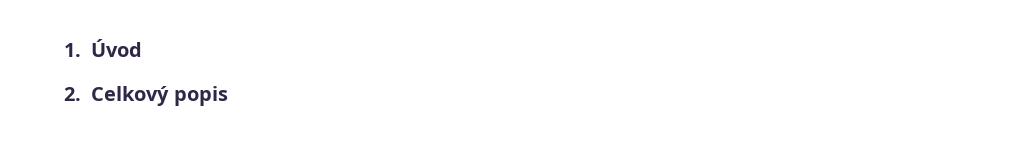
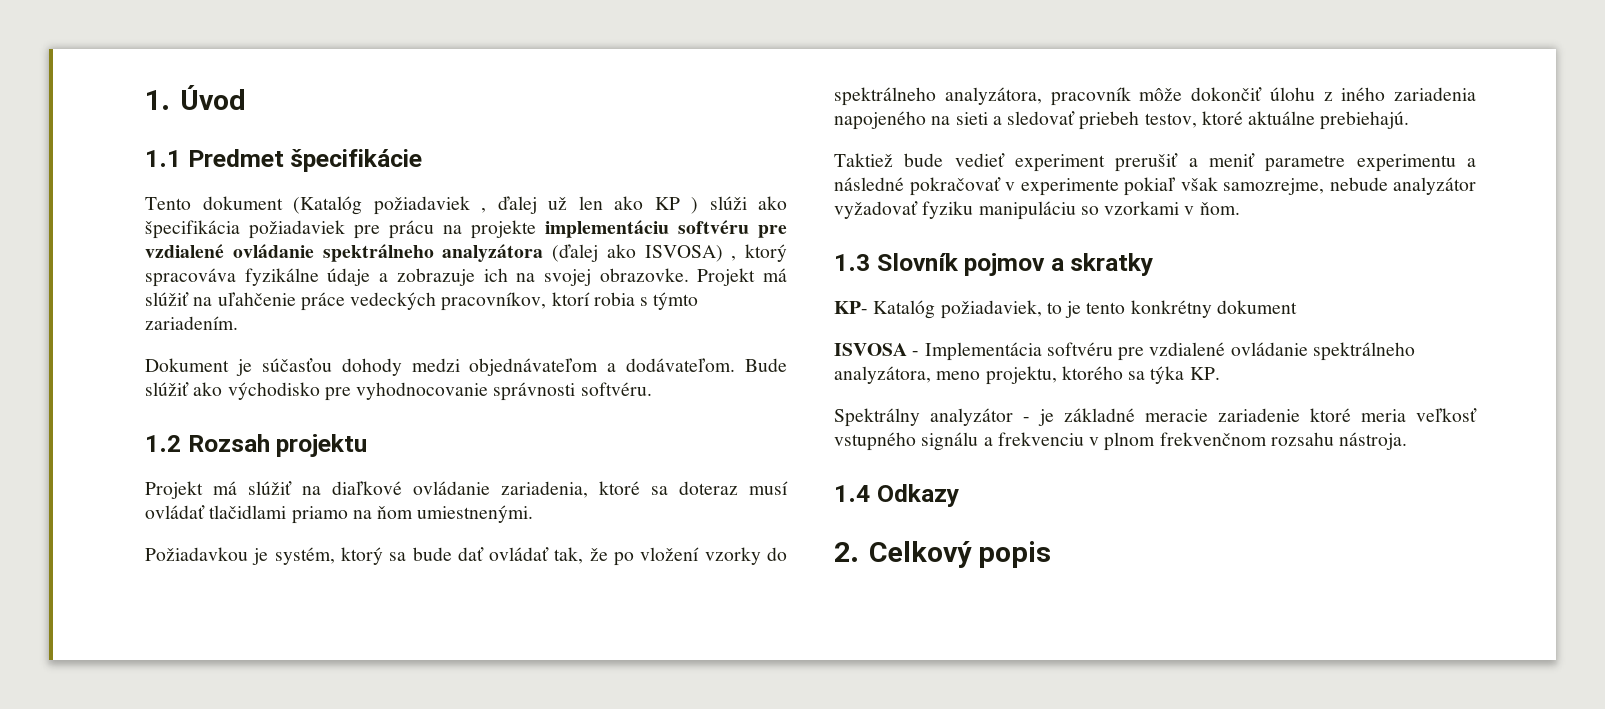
+ 1.1 Predmet špecifikácie
+ Tento dokument (Katalóg požiadaviek , ďalej už len ako KP ) slúži ako špecifikácia požiadaviek pre prácu na projekte implementáciu softvéru pre vzdialené ovládanie spektrálneho analyzátora (ďalej ako ISVOSA) , ktorý spracováva fyzikálne údaje a zobrazuje ich na svojej obrazovke. Projekt má slúžiť na uľahčenie práce vedeckých pracovníkov, ktorí robia s týmto zariadením.
+ Dokument je súčasťou dohody medzi objednávateľom a dodávateľom. Bude slúžiť ako východisko pre vyhodnocovanie správnosti softvéru.
+ 1.2 Rozsah projektu
+ Projekt má slúžiť na diaľkové ovládanie zariadenia, ktoré sa doteraz musí ovládať tlačidlami priamo na ňom umiestnenými.
+ Požiadavkou je systém, ktorý sa bude dať ovládať tak, že po vložení vzorky do spektrálneho analyzátora, pracovník môže dokončiť úlohu z iného zariadenia napojeného na sieti a sledovať priebeh testov, ktoré aktuálne prebiehajú.
+ Taktiež bude vedieť experiment prerušiť a meniť parametre experimentu a následné pokračovať v experimente pokiaľ však samozrejme, nebude analyzátor vyžadovať fyziku manipuláciu so vzorkami v ňom.
+ 1.3 Slovník pojmov a skratky
+ KP- Katalóg požiadaviek, to je tento konkrétny dokument
+ ISVOSA - Implementácia softvéru pre vzdialené ovládanie spektrálneho analyzátora, meno projektu, ktorého sa týka KP.
+ Spektrálny analyzátor - je základné meracie zariadenie ktoré meria veľkosť vstupného signálu a frekvenciu v plnom frekvenčnom rozsahu nástroja.
+ 1.4 Odkazy

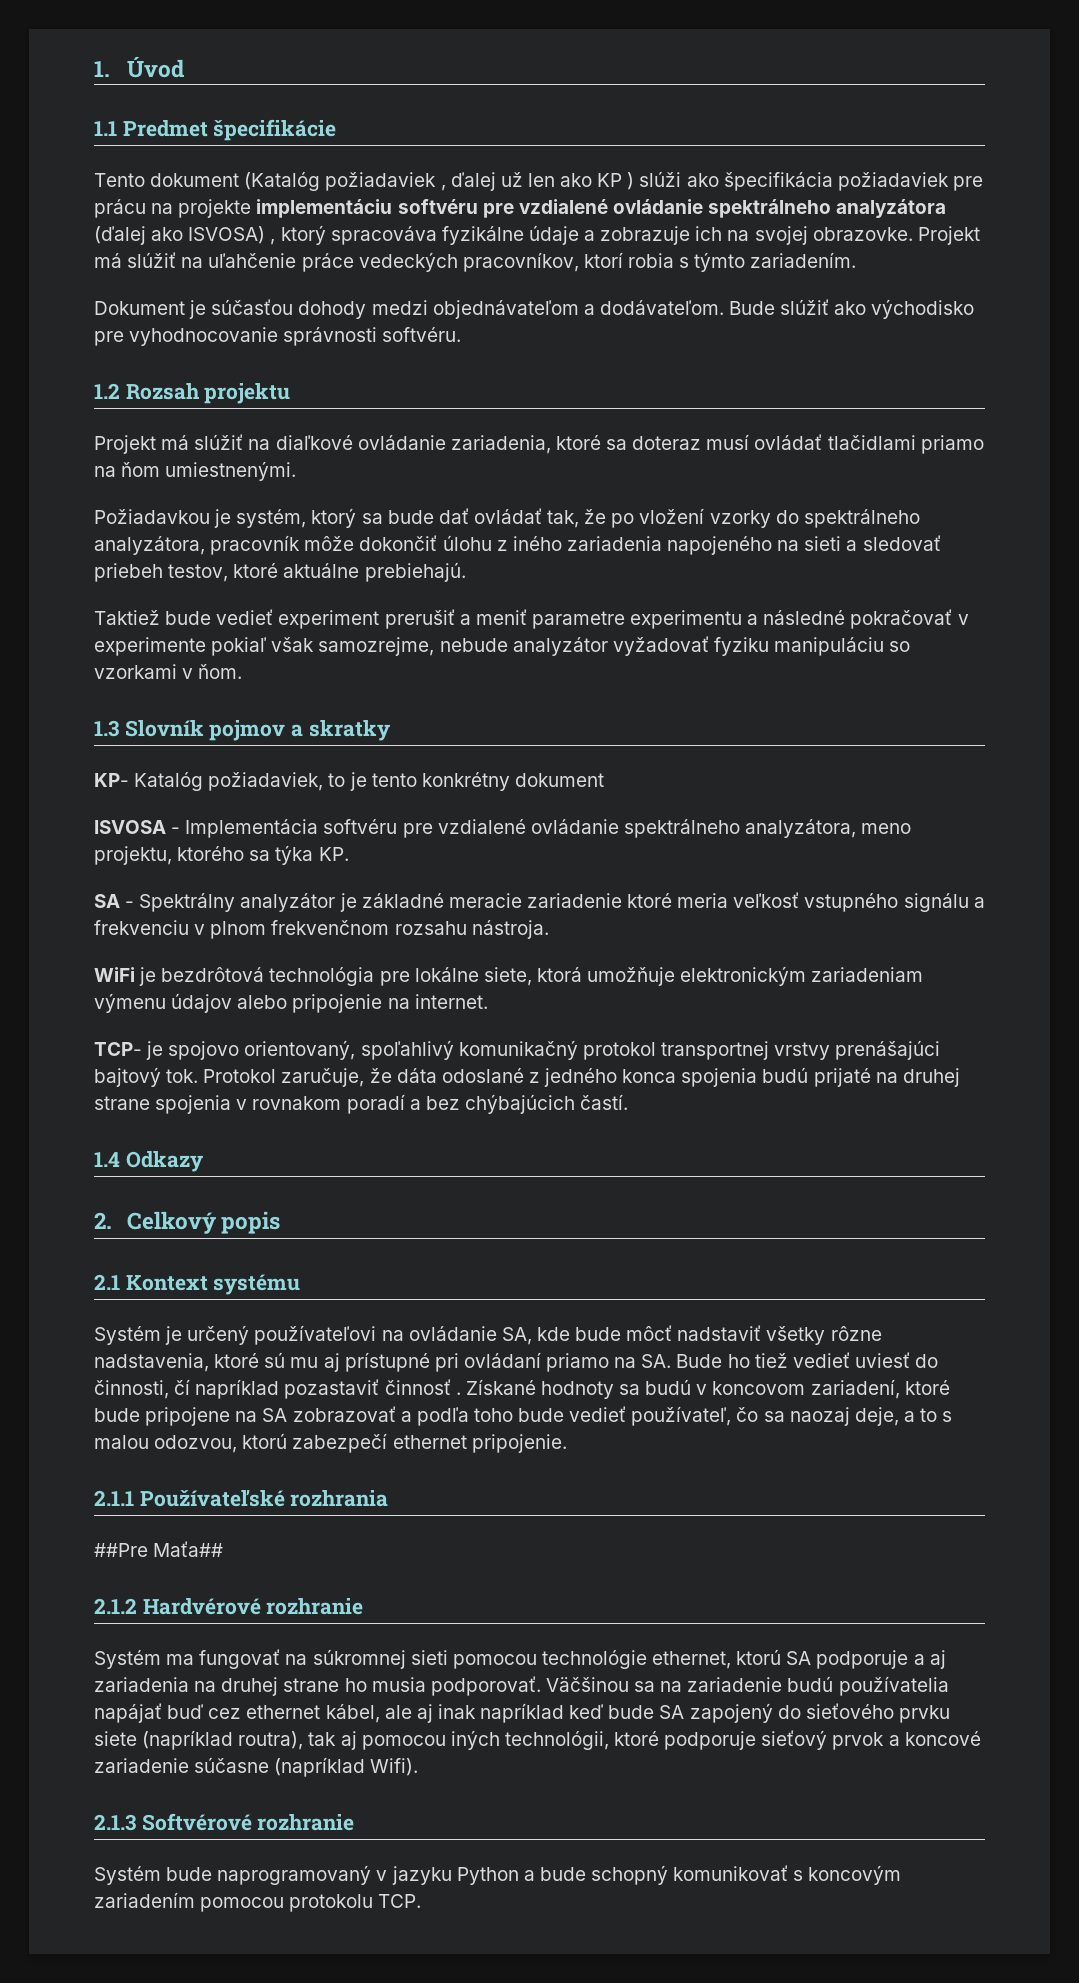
- Spektrálny analyzátor - je základné meracie zariadenie ktoré meria veľkosť vstupného signálu a frekvenciu v plnom frekvenčnom rozsahu nástroja.
+ SA - Spektrálny analyzátor je základné meracie zariadenie ktoré meria veľkosť vstupného signálu a frekvenciu v plnom frekvenčnom rozsahu nástroja.
+ WiFi je bezdrôtová technológia pre lokálne siete, ktorá umožňuje elektronickým zariadeniam výmenu údajov alebo pripojenie na internet.
+ TCP- je spojovo orientovaný, spoľahlivý komunikačný protokol transportnej vrstvy prenášajúci bajtový tok. Protokol zaručuje, že dáta odoslané z jedného konca spojenia budú prijaté na druhej strane spojenia v rovnakom poradí a bez chýbajúcich častí.
+ 2.1 Kontext systému
+ Systém je určený používateľovi na ovládanie SA, kde bude môcť nadstaviť všetky rôzne nadstavenia, ktoré sú mu aj prístupné pri ovládaní priamo na SA. Bude ho tiež vedieť uviesť do činnosti, čí napríklad pozastaviť činnosť . Získané hodnoty sa budú v koncovom zariadení, ktoré bude pripojene na SA zobrazovať a podľa toho bude vedieť používateľ, čo sa naozaj deje, a to s malou odozvou, ktorú zabezpečí ethernet pripojenie.
+ 2.1.1 Používateľské rozhrania
+ ##Pre Maťa##
+ 2.1.2 Hardvérové rozhranie
+ Systém ma fungovať na súkromnej sieti pomocou technológie ethernet, ktorú SA podporuje a aj zariadenia na druhej strane ho musia podporovať. Väčšinou sa na zariadenie budú používatelia napájať buď cez ethernet kábel, ale aj inak napríklad keď bude SA zapojený do sieťového prvku siete (napríklad routra), tak aj pomocou iných technológii, ktoré podporuje sieťový prvok a koncové zariadenie súčasne (napríklad Wifi).
+ 2.1.3 Softvérové rozhranie
+ Systém bude naprogramovaný v jazyku Python a bude schopný komunikovať s koncovým zariadením pomocou protokolu TCP.

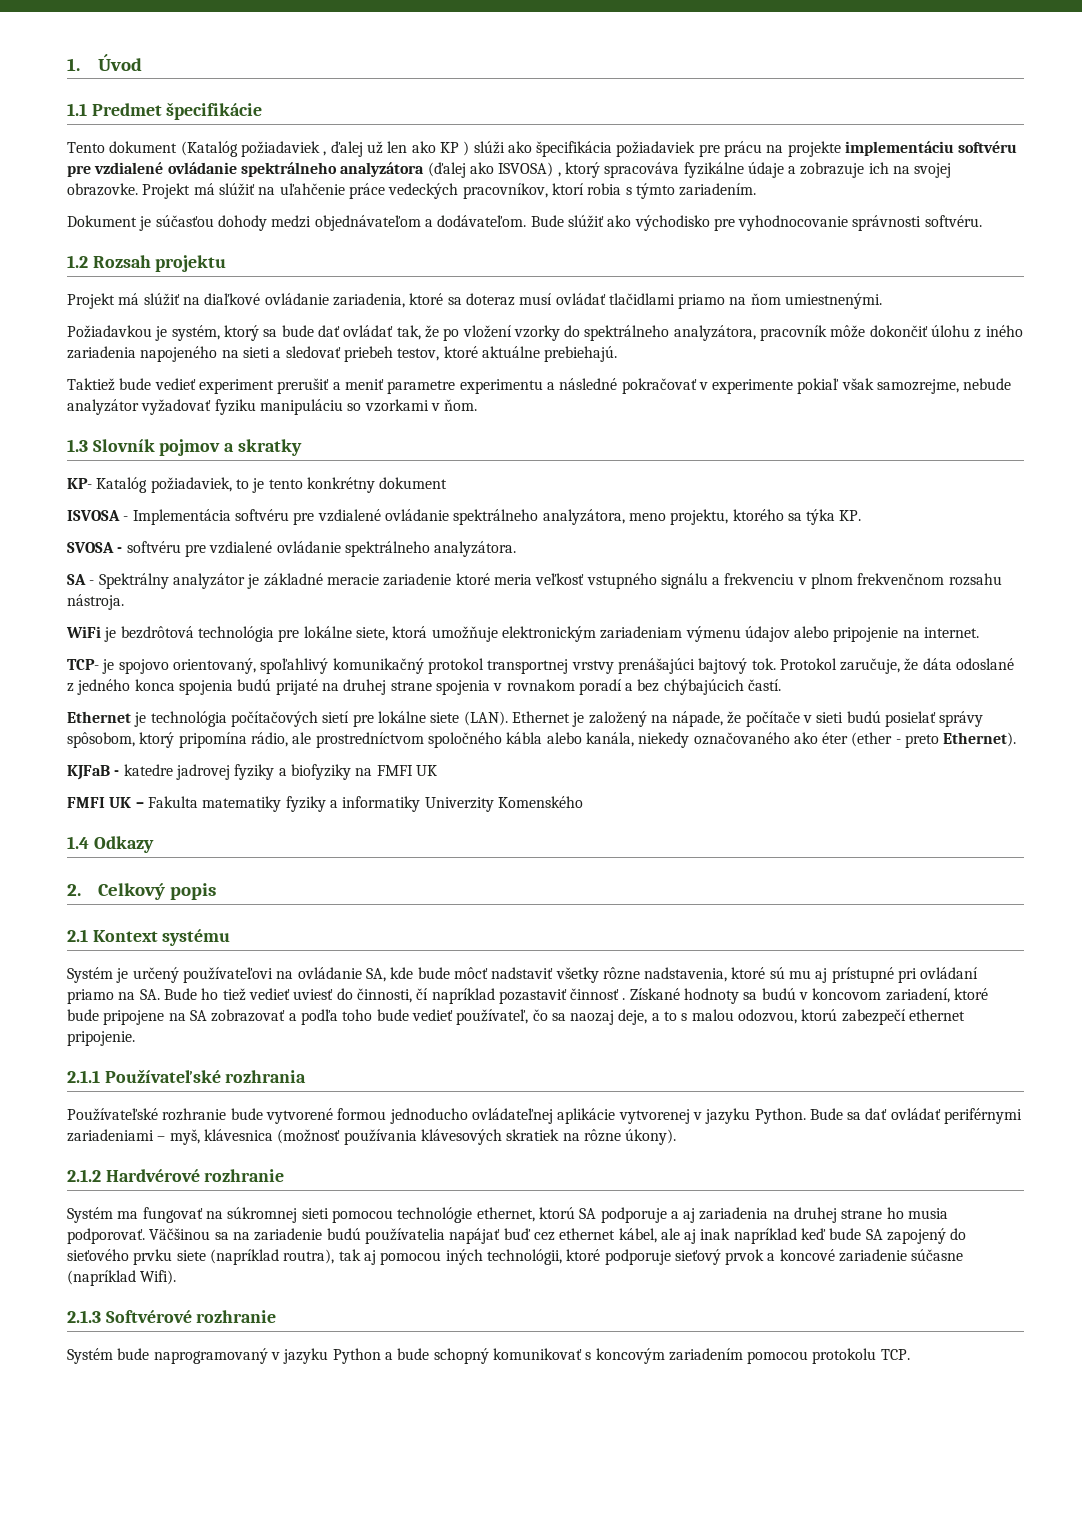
+ SVOSA - softvéru pre vzdialené ovládanie spektrálneho analyzátora.
+ Ethernet je technológia počítačových sietí pre lokálne siete (LAN). Ethernet je založený na nápade, že počítače v sieti budú posielať správy spôsobom, ktorý pripomína rádio, ale prostredníctvom spoločného kábla alebo kanála, niekedy označovaného ako éter (ether - preto Ethernet).
+ KJFaB - katedre jadrovej fyziky a biofyziky na FMFI UK
+ FMFI UK – Fakulta matematiky fyziky a informatiky Univerzity Komenského
- ##Pre Maťa##
+ Používateľské rozhranie bude vytvorené formou jednoducho ovládateľnej aplikácie vytvorenej v jazyku Python. Bude sa dať ovládať periférnymi zariadeniami – myš, klávesnica (možnosť používania klávesových skratiek na rôzne úkony).

